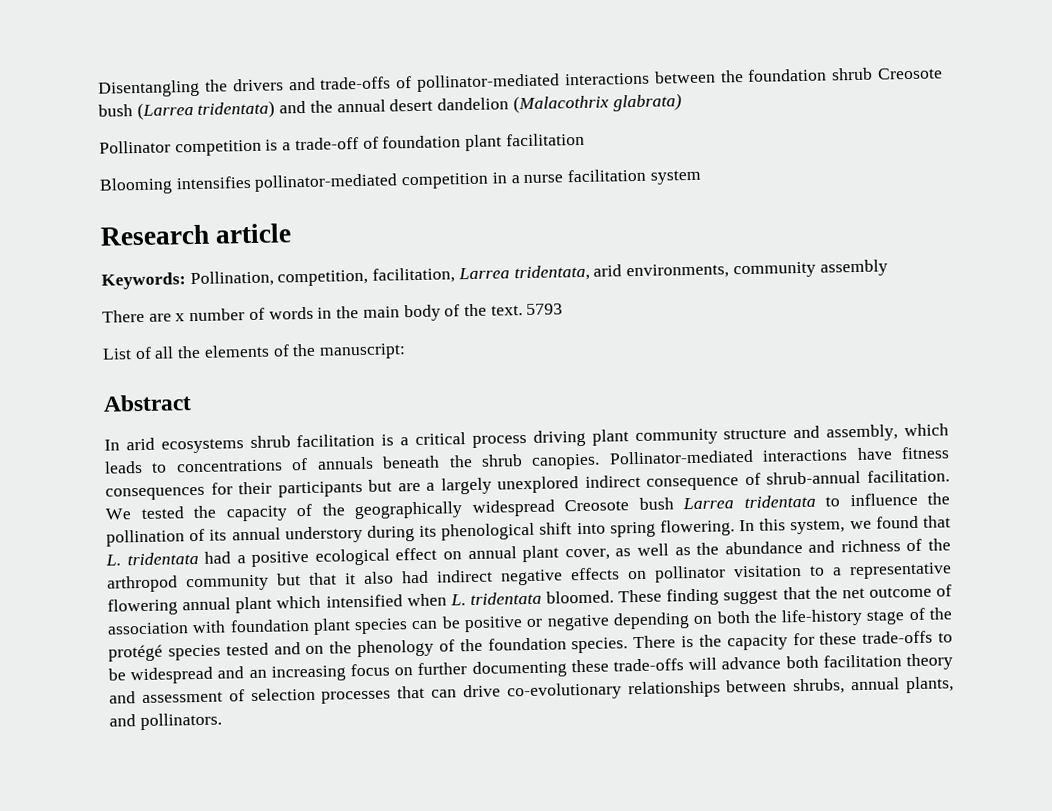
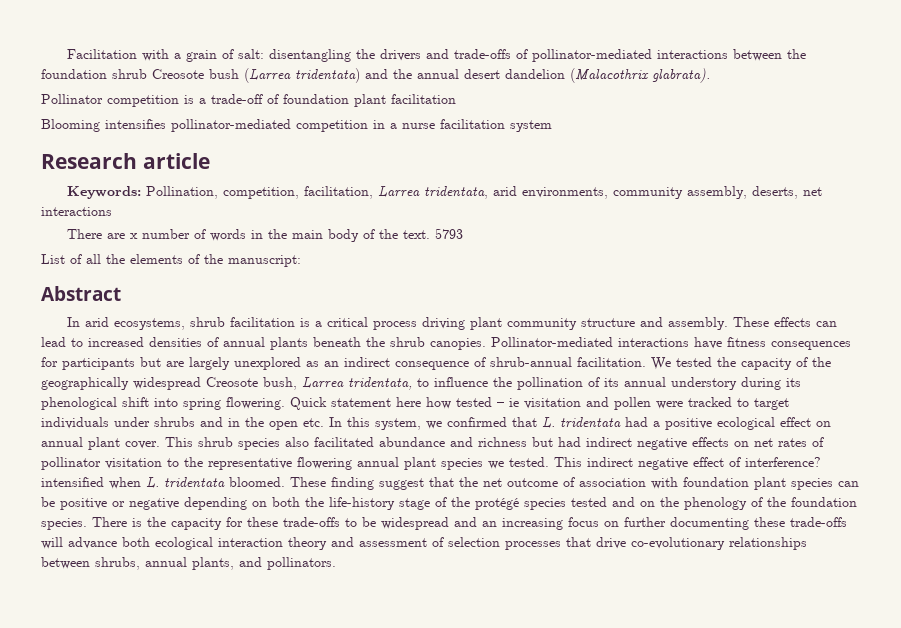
- Disentangling the drivers and trade-offs of pollinator-mediated interactions between the foundation shrub Creosote bush (Larrea tridentata) and the annual desert dandelion (Malacothrix glabrata)
+ Facilitation with a grain of salt: disentangling the drivers and trade-offs of pollinator-mediated interactions between the foundation shrub Creosote bush (Larrea tridentata) and the annual desert dandelion (Malacothrix glabrata).
- Keywords: Pollination, competition, facilitation, Larrea tridentata, arid environments, community assembly
+ Keywords: Pollination, competition, facilitation, Larrea tridentata, arid environments, community assembly, deserts, net interactions
- In arid ecosystems shrub facilitation is a critical process driving plant community structure and assembly, which leads to concentrations of annuals beneath the shrub canopies.
+ In arid ecosystems, shrub facilitation is a critical process driving plant community structure and assembly. These effects can lead to increased densities of annual plants beneath the shrub canopies.
- Pollinator-mediated interactions have fitness consequences for their participants but are a largely unexplored indirect consequence of shrub-annual facilitation.
+ Pollinator-mediated interactions have fitness consequences for participants but are largely unexplored as an indirect consequence of shrub-annual facilitation.
- We tested the capacity of the geographically widespread Creosote bush Larrea tridentata to influence the pollination of its annual understory during its phenological shift into spring flowering.
+ We tested the capacity of the geographically widespread Creosote bush, Larrea tridentata, to influence the pollination of its annual understory during its phenological shift into spring flowering.
- In this system, we found that L. tridentata had a positive ecological effect on annual plant cover, as well as the abundance and richness of the arthropod community but that it also had indirect negative effects on pollinator visitation to a representative flowering annual plant which intensified when L. tridentata bloomed.
+ Quick statement here how tested – ie visitation and pollen were tracked to target individuals under shrubs and in the open etc. In this system, we confirmed that L. tridentata had a positive ecological effect on annual plant cover. This shrub species also facilitated abundance and richness but had indirect negative effects on net rates of pollinator visitation to the representative flowering annual plant species we tested. This indirect negative effect of interference? intensified when L. tridentata bloomed.
- There is the capacity for these trade-offs to be widespread and an increasing focus on further documenting these trade-offs will advance both facilitation theory and assessment of selection processes that can drive co-evolutionary relationships between shrubs, annual plants, and pollinators.
+ There is the capacity for these trade-offs to be widespread and an increasing focus on further documenting these trade-offs will advance both ecological interaction theory and assessment of selection processes that drive co-evolutionary relationships between shrubs, annual plants, and pollinators.

